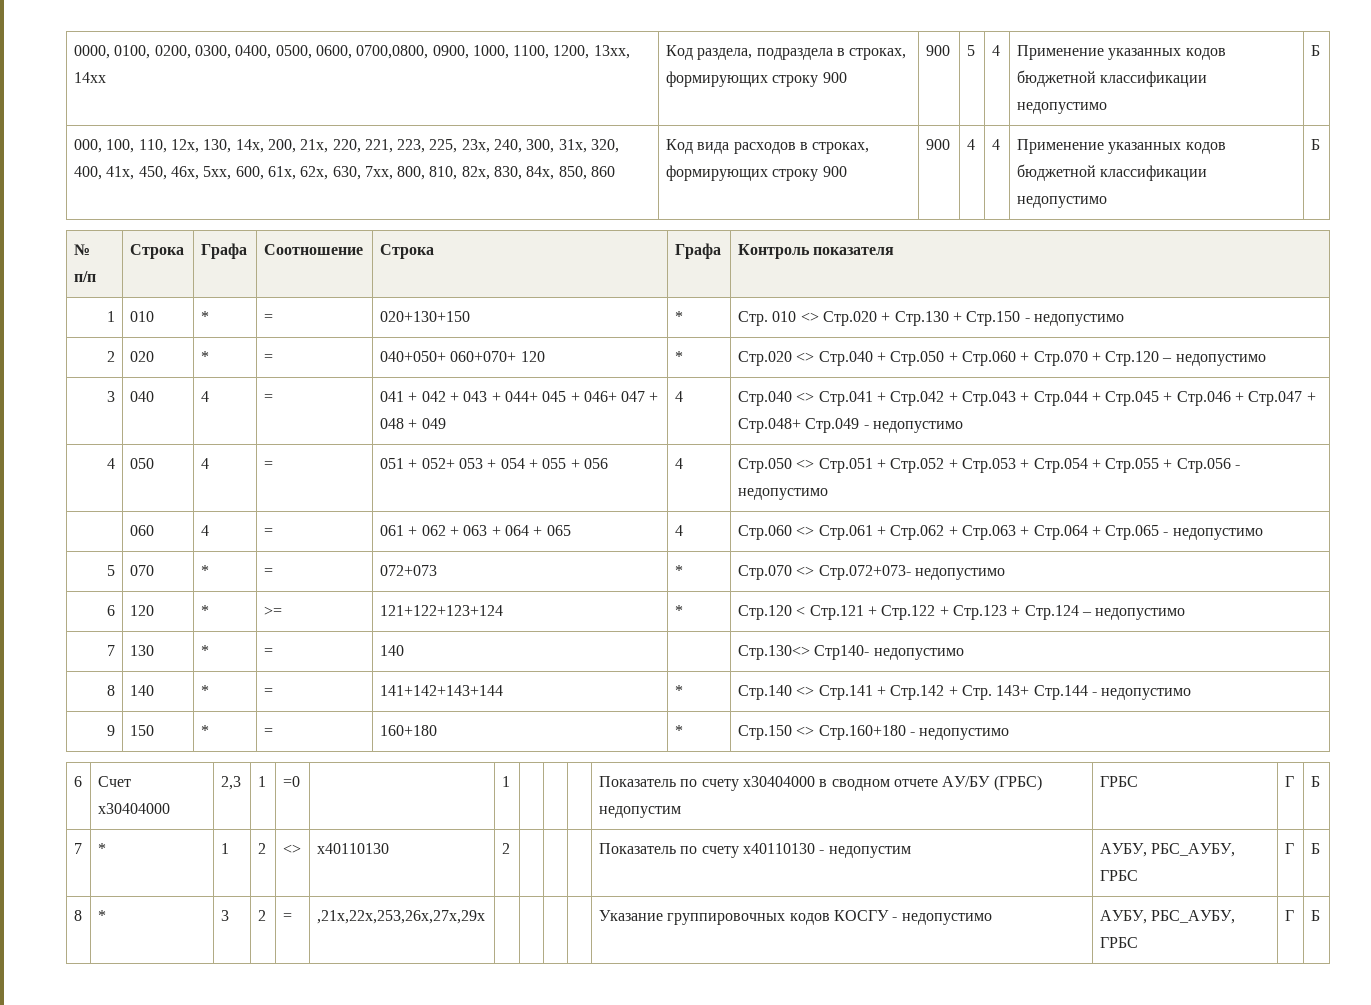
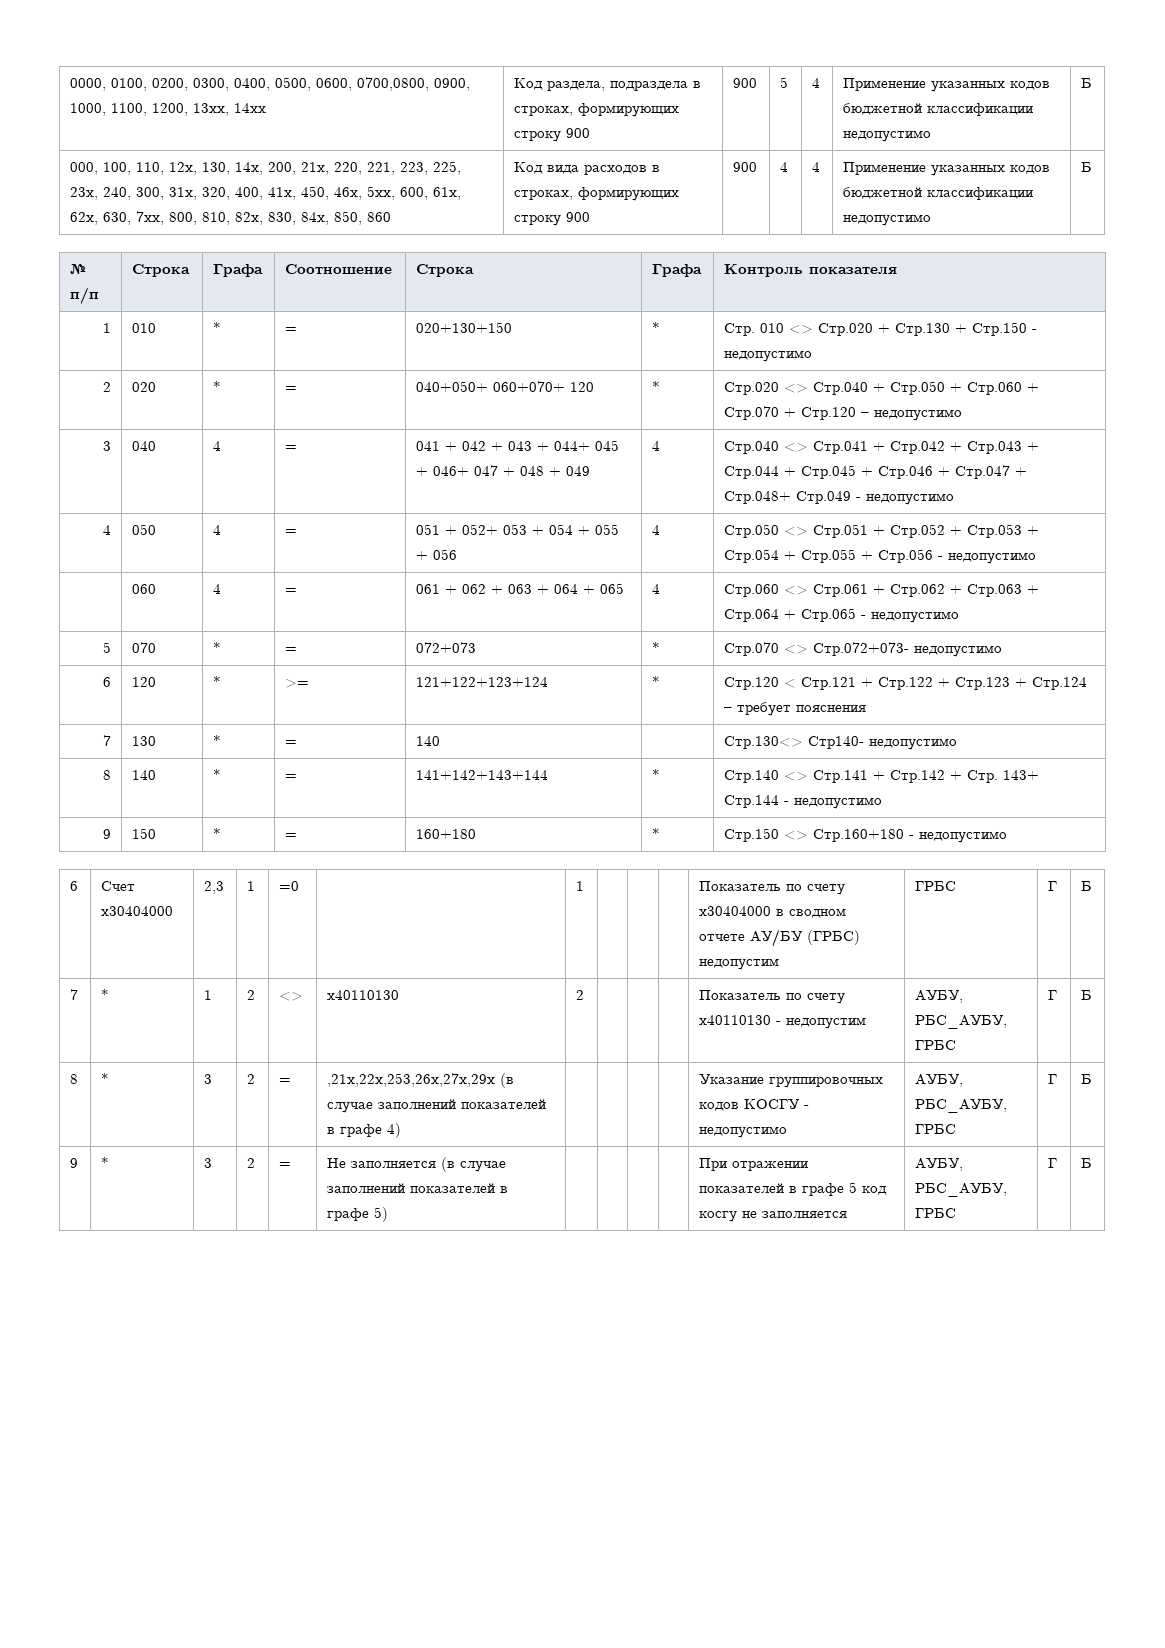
- 6 | 120 | * | >= | 121+122+123+124 | * | Стр.120 < Стр.121 + Стр.122 + Стр.123 + Стр.124 – недопустимо
+ 6 | 120 | * | >= | 121+122+123+124 | * | Стр.120 < Стр.121 + Стр.122 + Стр.123 + Стр.124 – требует пояснения
- 8 | * | 3 | 2 | = | ,21х,22х,253,26х,27х,29х | | | | | Указание группировочных кодов КОСГУ - недопустимо | АУБУ, РБС_АУБУ, ГРБС | Г | Б
+ 8 | * | 3 | 2 | = | ,21х,22х,253,26х,27х,29х (в случае заполнений показателей в графе 4) | | | | | Указание группировочных кодов КОСГУ - недопустимо | АУБУ, РБС_АУБУ, ГРБС | Г | Б
+ 9 | * | 3 | 2 | = | Не заполняется (в случае заполнений показателей в графе 5) | | | | | При отражении показателей в графе 5 код косгу не заполняется | АУБУ, РБС_АУБУ, ГРБС | Г | Б

